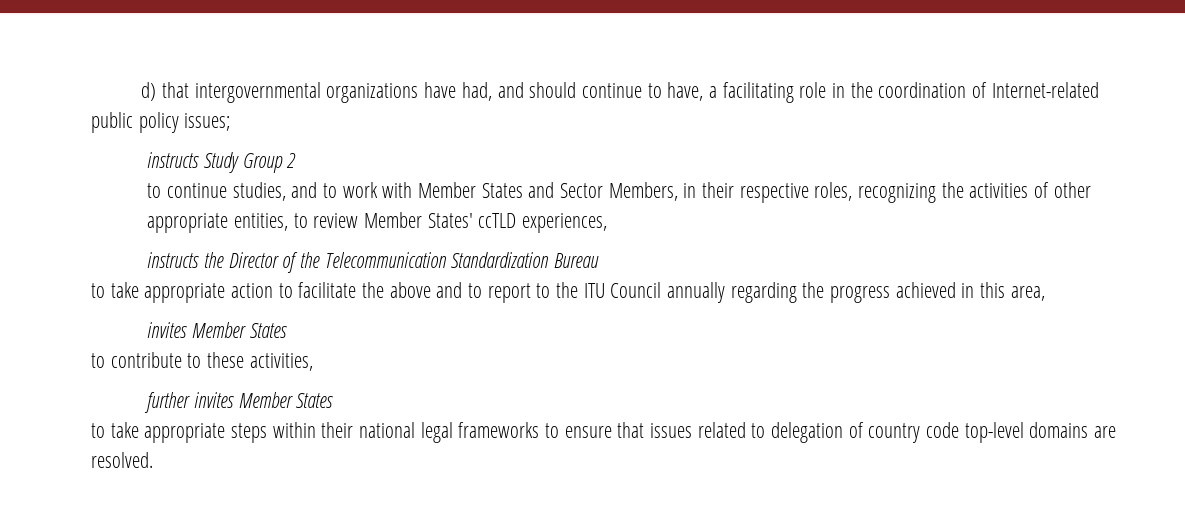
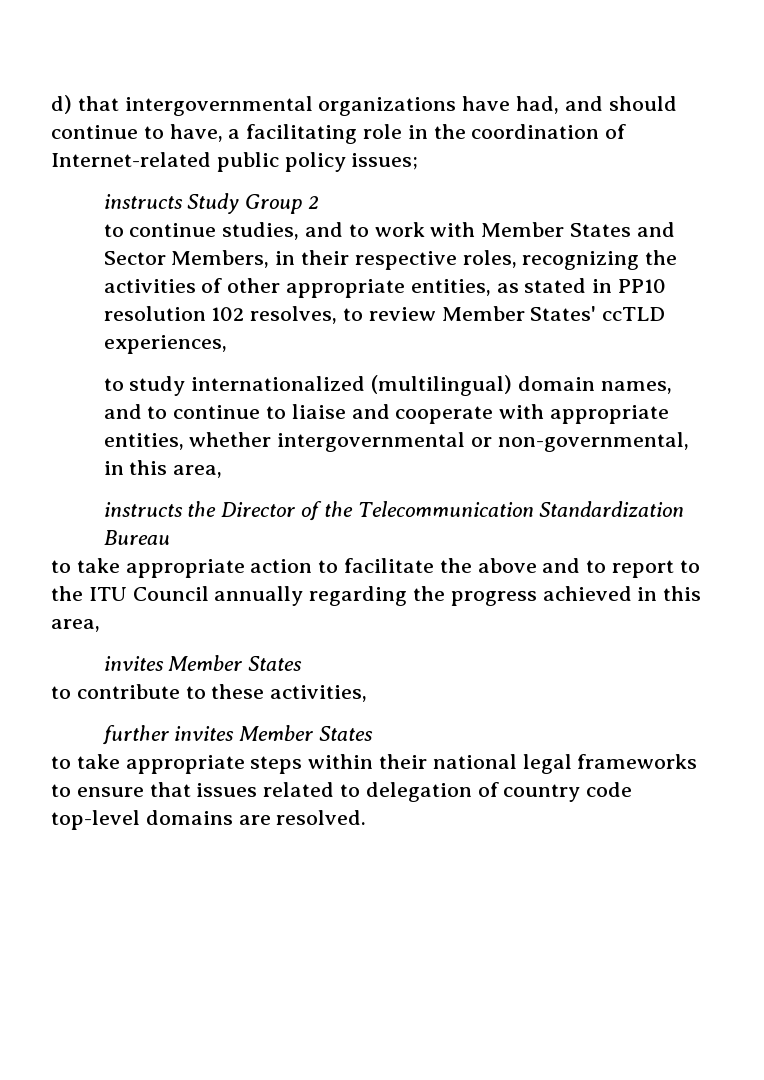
- to continue studies, and to work with Member States and Sector Members, in their respective roles, recognizing the activities of other appropriate entities, to review Member States' ccTLD experiences,
+ to continue studies, and to work with Member States and Sector Members, in their respective roles, recognizing the activities of other appropriate entities, as stated in PP10 resolution 102 resolves, to review Member States' ccTLD experiences,
+ to study internationalized (multilingual) domain names, and to continue to liaise and cooperate with appropriate entities, whether intergovernmental or non-governmental, in this area,

